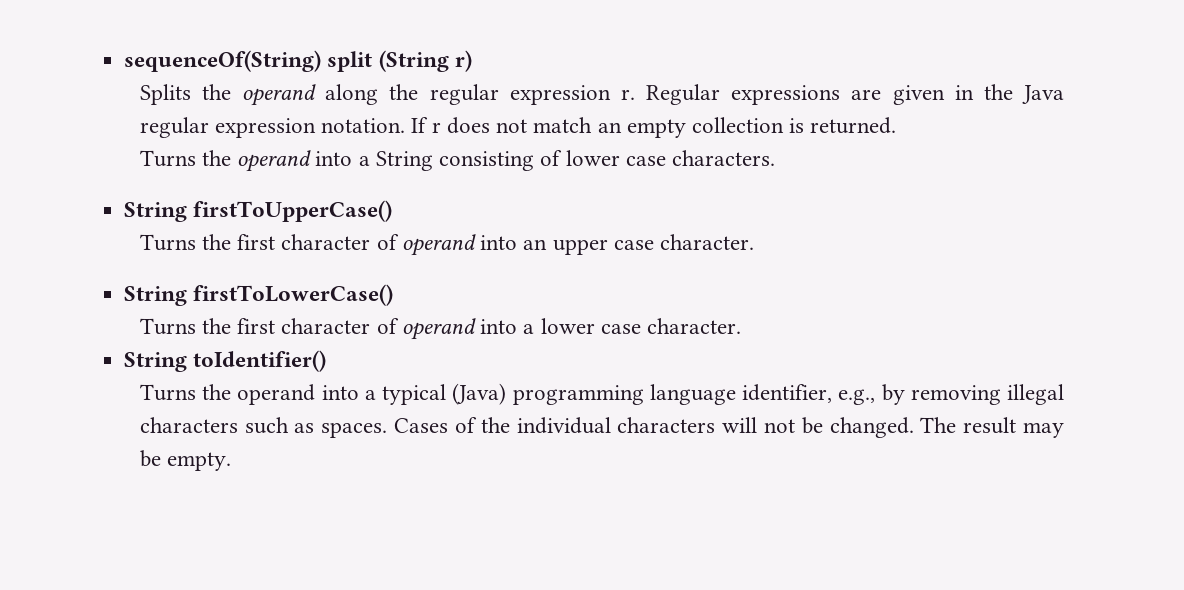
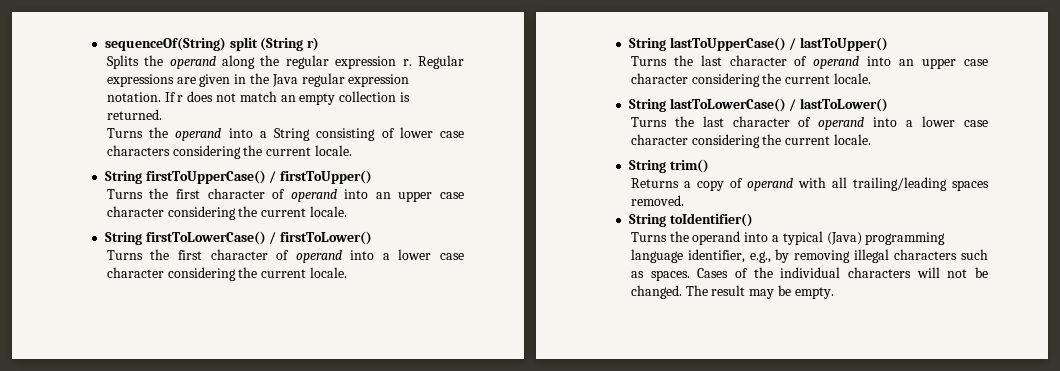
- Turns the operand into a String consisting of lower case characters.
+ Turns the operand into a String consisting of lower case characters considering the current locale.
- String firstToUpperCase()
+ String firstToUpperCase() / firstToUpper()
- Turns the first character of operand into an upper case character.
+ Turns the first character of operand into an upper case character considering the current locale.
- String firstToLowerCase()
+ String firstToLowerCase() / firstToLower()
- Turns the first character of operand into a lower case character.
+ Turns the first character of operand into a lower case character considering the current locale.
+ String lastToUpperCase() / lastToUpper()
+ Turns the last character of operand into an upper case character considering the current locale.
+ String lastToLowerCase() / lastToLower()
+ Turns the last character of operand into a lower case character considering the current locale.
+ String trim()
+ Returns a copy of operand with all trailing/leading spaces removed.

